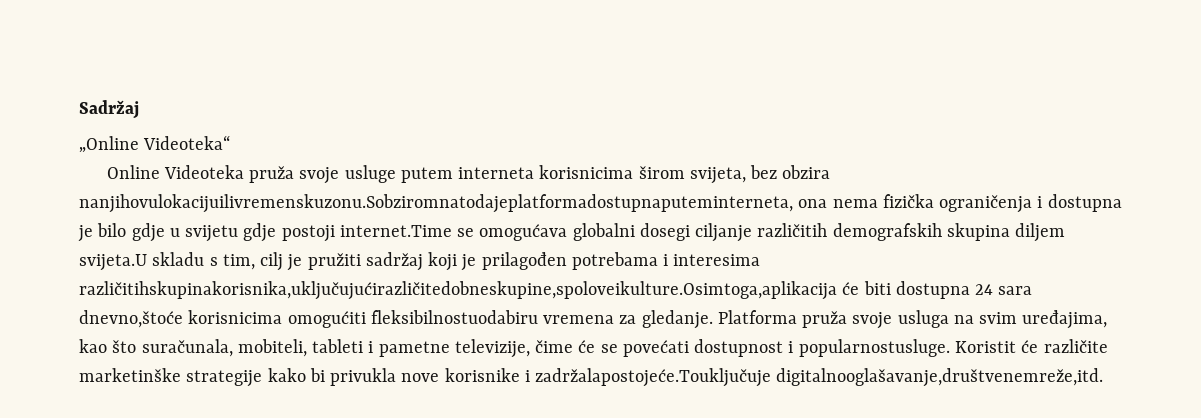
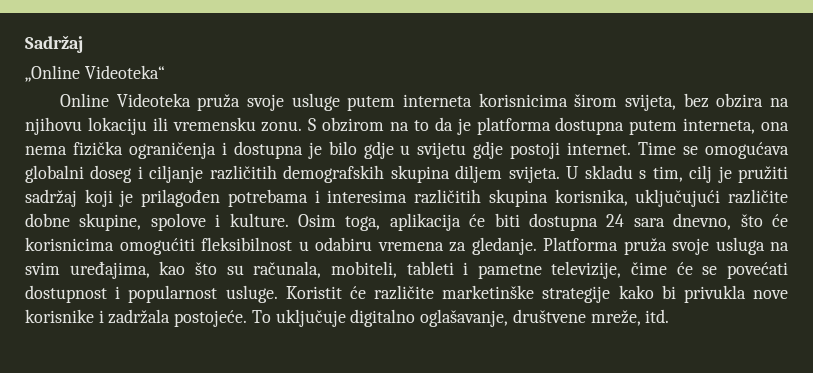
- Online Videoteka pruža svoje usluge putem interneta korisnicima širom svijeta, bez obzira nanjihovulokacijuilivremenskuzonu.Sobziromnatodajeplatformadostupnaputeminterneta, ona nema fizička ograničenja i dostupna je bilo gdje u svijetu gdje postoji internet.Time se omogućava globalni dosegi ciljanje različitih demografskih skupina diljem svijeta.U skladu s tim, cilj je pružiti sadržaj koji je prilagođen potrebama i interesima različitihskupinakorisnika,uključujućirazličitedobneskupine,spoloveikulture.Osimtoga,aplikacija će biti dostupna 24 sara dnevno,štoće korisnicima omogućiti fleksibilnostuodabiru vremena za gledanje.
+ Online Videoteka pruža svoje usluge putem interneta korisnicima širom svijeta, bez obzira na njihovu lokaciju ili vremensku zonu. S obzirom na to da je platforma dostupna putem interneta, ona nema fizička ograničenja i dostupna je bilo gdje u svijetu gdje postoji internet. Time se omogućava globalni doseg i ciljanje različitih demografskih skupina diljem svijeta. U skladu s tim, cilj je pružiti sadržaj koji je prilagođen potrebama i interesima različitih skupina korisnika, uključujući različite dobne skupine, spolove i kulture. Osim toga, aplikacija će biti dostupna 24 sara dnevno, što će korisnicima omogućiti fleksibilnost u odabiru vremena za gledanje.
- Platforma pruža svoje usluga na svim uređajima, kao što suračunala, mobiteli, tableti i pametne televizije, čime će se povećati dostupnost i popularnostusluge.
+ Platforma pruža svoje usluga na svim uređajima, kao što su računala, mobiteli, tableti i pametne televizije, čime će se povećati dostupnost i popularnost usluge.
- Koristit će različite marketinške strategije kako bi privukla nove korisnike i zadržalapostojeće.Touključuje digitalnooglašavanje,društvenemreže,itd.
+ Koristit će različite marketinške strategije kako bi privukla nove korisnike i zadržala postojeće. To uključuje digitalno oglašavanje, društvene mreže, itd.

